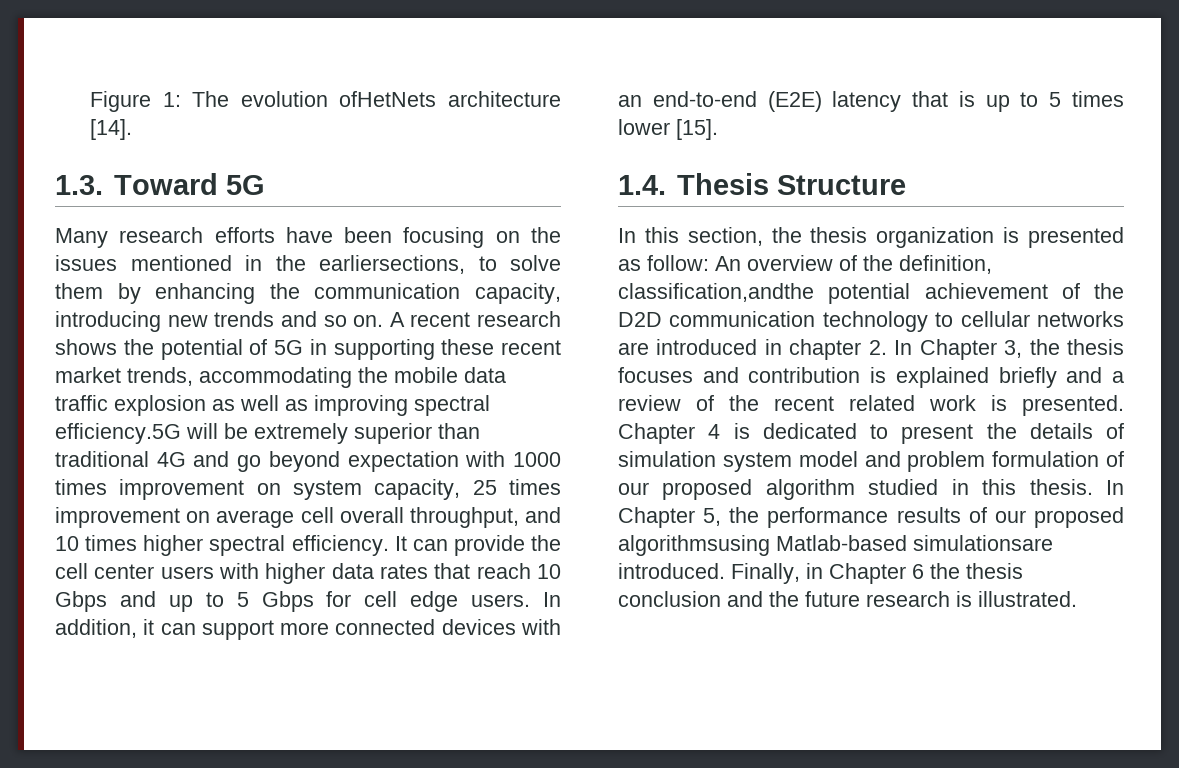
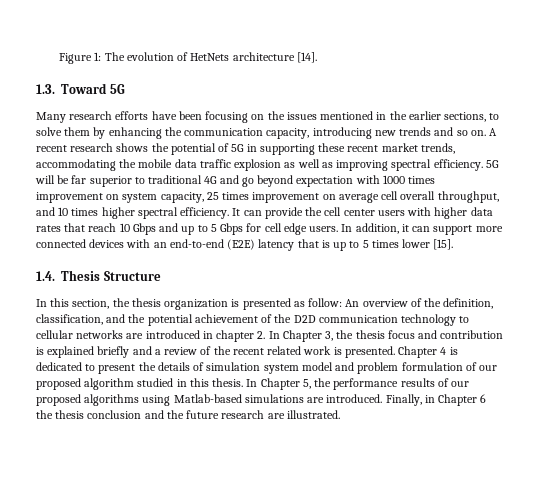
- Figure 1: The evolution ofHetNets architecture [14].
+ Figure 1: The evolution of HetNets architecture [14].
- Many research efforts have been focusing on the issues mentioned in the earliersections, to solve them by enhancing the communication capacity, introducing new trends and so on.
+ Many research efforts have been focusing on the issues mentioned in the earlier sections, to solve them by enhancing the communication capacity, introducing new trends and so on.
- A recent research shows the potential of 5G in supporting these recent market trends, accommodating the mobile data traffic explosion as well as improving spectral efficiency.5G will be extremely superior than traditional 4G and go beyond expectation with 1000 times improvement on system capacity, 25 times improvement on average cell overall throughput, and 10 times higher spectral efficiency.
+ A recent research shows the potential of 5G in supporting these recent market trends, accommodating the mobile data traffic explosion as well as improving spectral efficiency. 5G will be far superior to traditional 4G and go beyond expectation with 1000 times improvement on system capacity, 25 times improvement on average cell overall throughput, and 10 times higher spectral efficiency.
- In this section, the thesis organization is presented as follow: An overview of the definition, classification,andthe potential achievement of the D2D communication technology to cellular networks are introduced in chapter 2. In Chapter 3, the thesis focuses and contribution is explained briefly and a review of the recent related work is presented.
+ In this section, the thesis organization is presented as follow: An overview of the definition, classification, and the potential achievement of the D2D communication technology to cellular networks are introduced in chapter 2. In Chapter 3, the thesis focus and contribution is explained briefly and a review of the recent related work is presented.
- In Chapter 5, the performance results of our proposed algorithmsusing Matlab-based simulationsare introduced.
+ In Chapter 5, the performance results of our proposed algorithms using Matlab-based simulations are introduced.
- Finally, in Chapter 6 the thesis conclusion and the future research is illustrated.
+ Finally, in Chapter 6 the thesis conclusion and the future research are illustrated.

